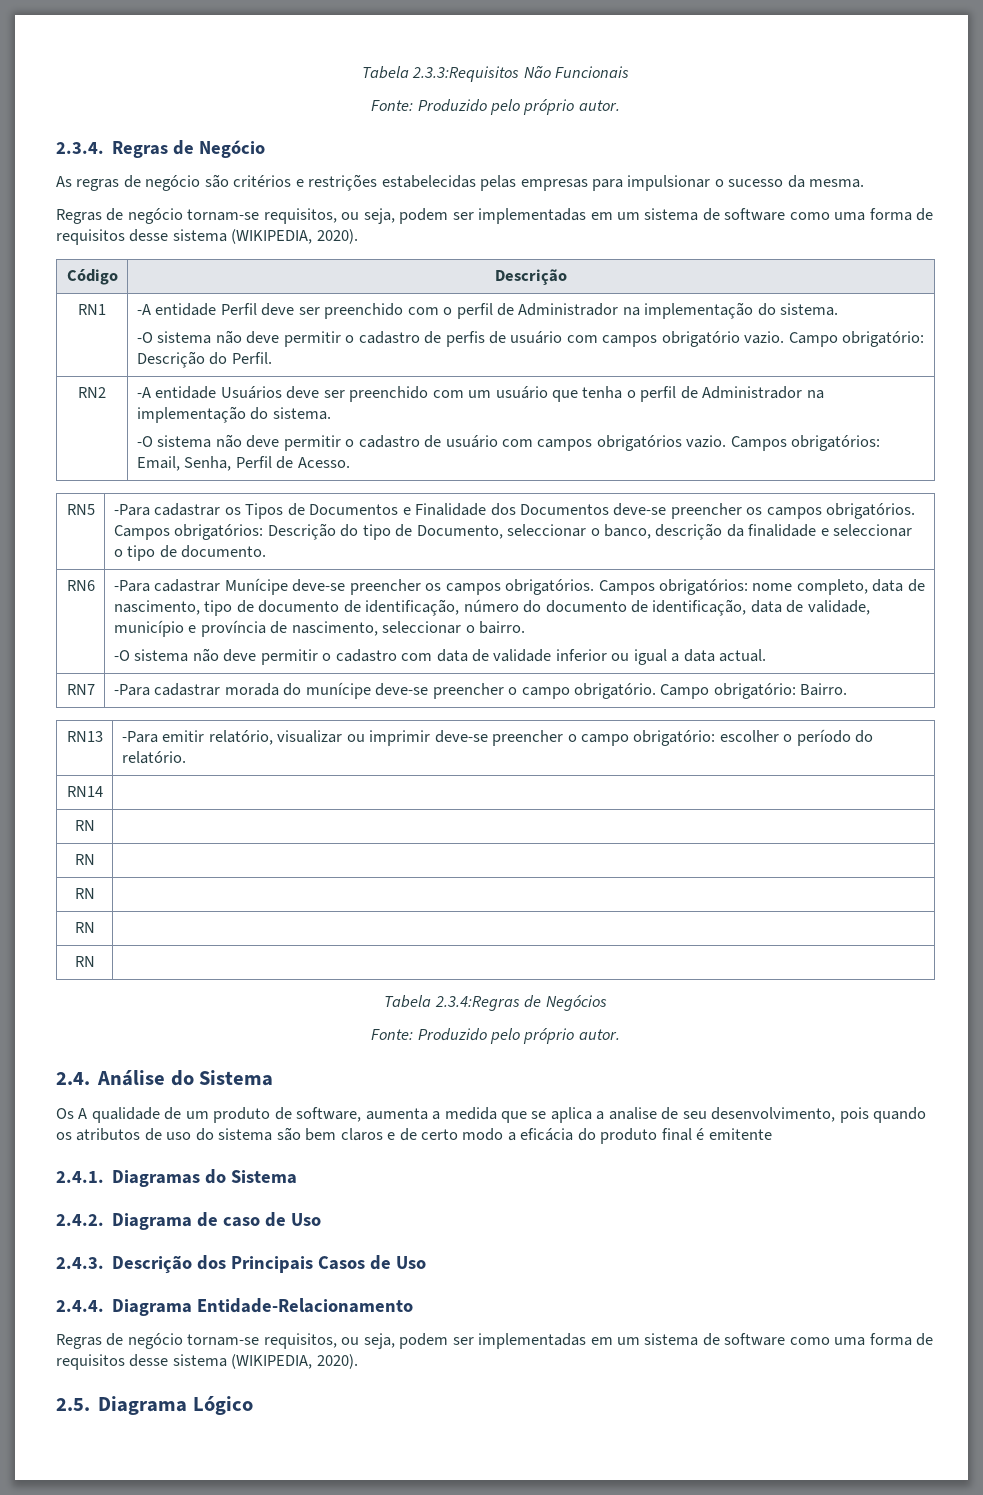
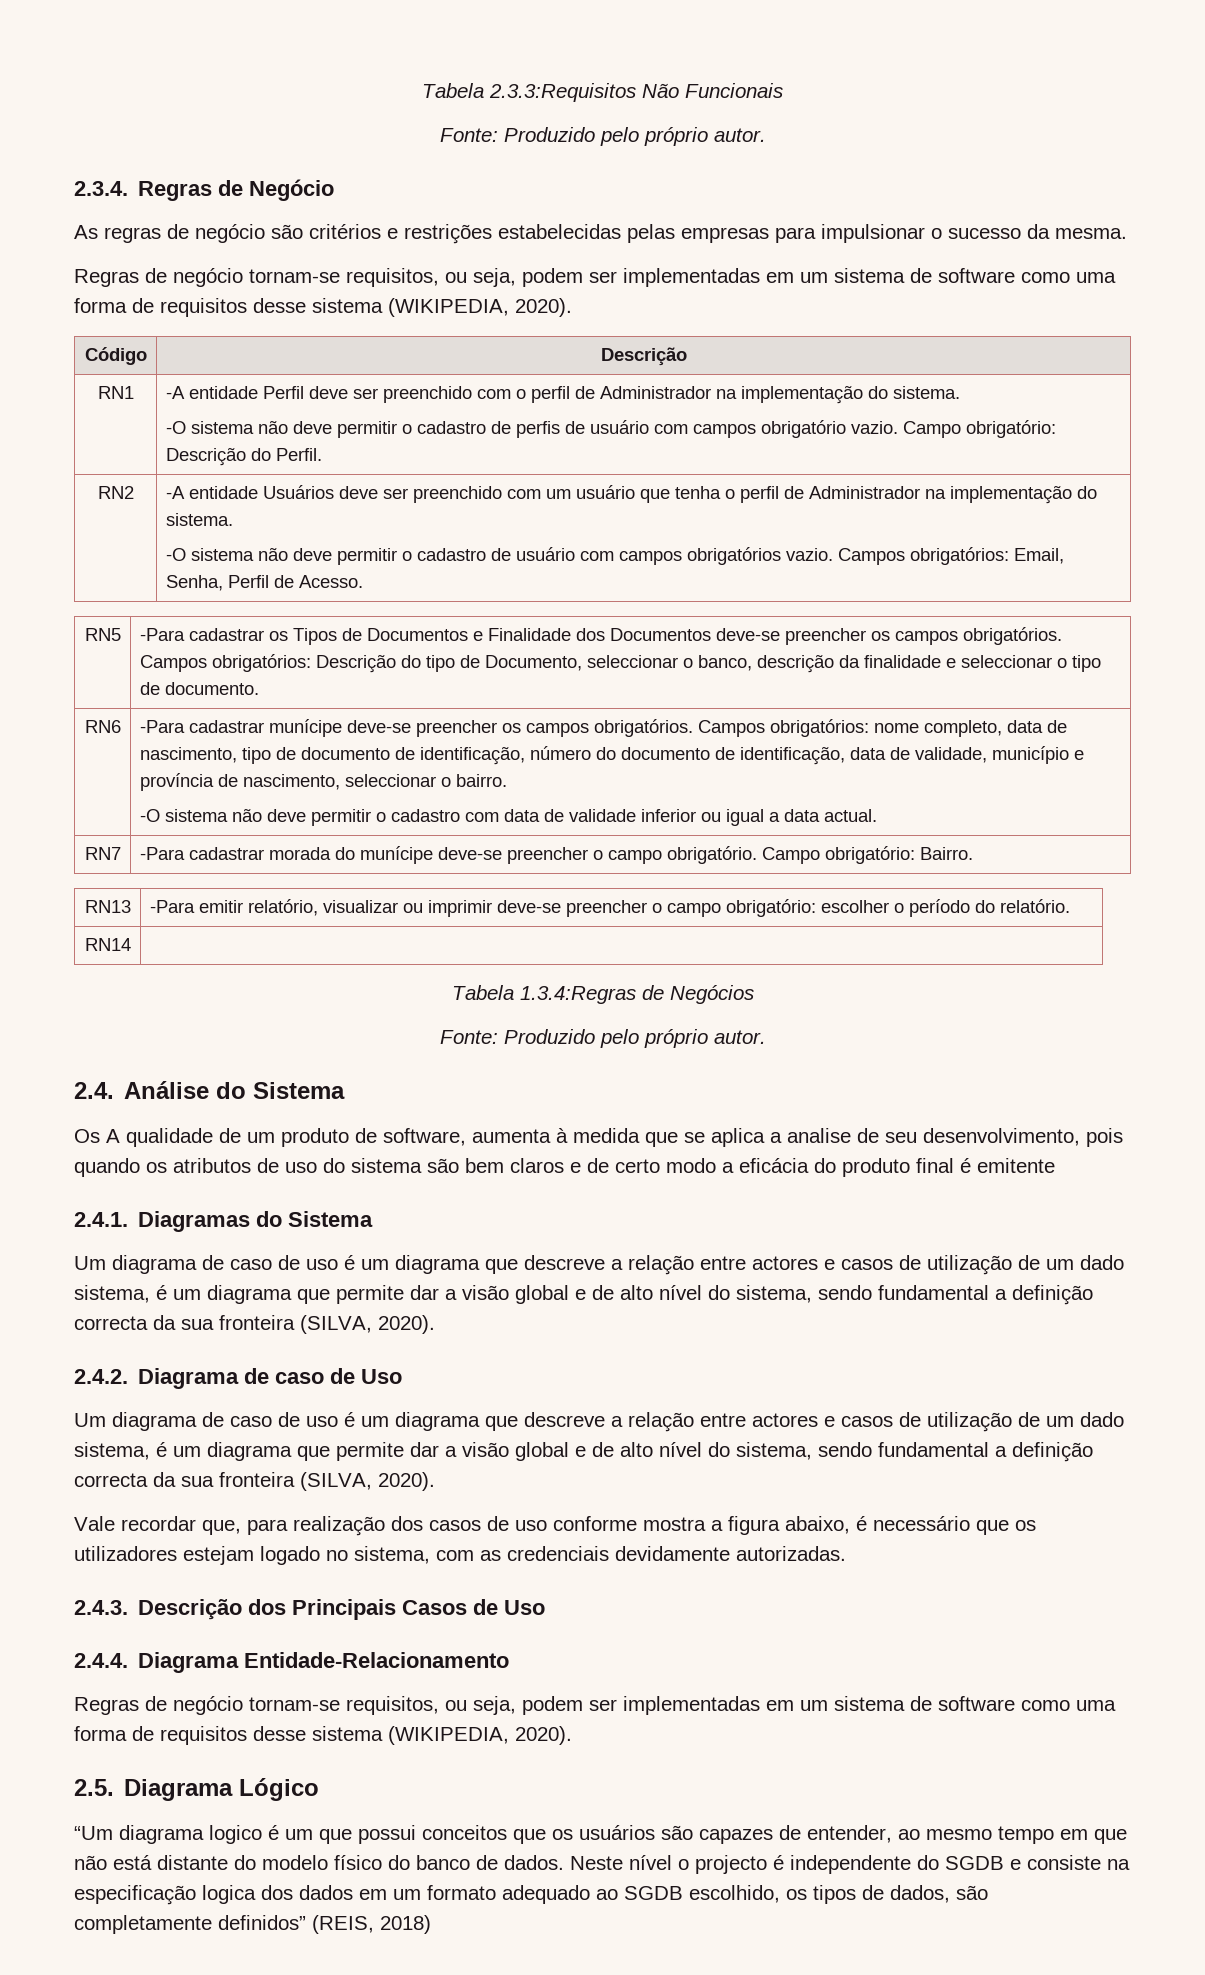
- -Para cadastrar Munícipe deve-se preencher os campos obrigatórios.
+ -Para cadastrar munícipe deve-se preencher os campos obrigatórios.
  RN14 |
- RN |
- RN |
- RN |
- RN |
- RN |
- Tabela 2.3.4:Regras de Negócios
+ Tabela 1.3.4:Regras de Negócios
- Os A qualidade de um produto de software, aumenta a medida que se aplica a analise de seu desenvolvimento, pois quando os atributos de uso do sistema são bem claros e de certo modo a eficácia do produto final é emitente
+ Os A qualidade de um produto de software, aumenta à medida que se aplica a analise de seu desenvolvimento, pois quando os atributos de uso do sistema são bem claros e de certo modo a eficácia do produto final é emitente
  2.4.1. Diagramas do Sistema
+ Um diagrama de caso de uso é um diagrama que descreve a relação entre actores e casos de utilização de um dado sistema, é um diagrama que permite dar a visão global e de alto nível do sistema, sendo fundamental a definição correcta da sua fronteira (SILVA, 2020).
  2.4.2. Diagrama de caso de Uso
+ Um diagrama de caso de uso é um diagrama que descreve a relação entre actores e casos de utilização de um dado sistema, é um diagrama que permite dar a visão global e de alto nível do sistema, sendo fundamental a definição correcta da sua fronteira (SILVA, 2020).
+ Vale recordar que, para realização dos casos de uso conforme mostra a figura abaixo, é necessário que os utilizadores estejam logado no sistema, com as credenciais devidamente autorizadas.
+ “Um diagrama logico é um que possui conceitos que os usuários são capazes de entender, ao mesmo tempo em que não está distante do modelo físico do banco de dados. Neste nível o projecto é independente do SGDB e consiste na especificação logica dos dados em um formato adequado ao SGDB escolhido, os tipos de dados, são completamente definidos” (REIS, 2018)

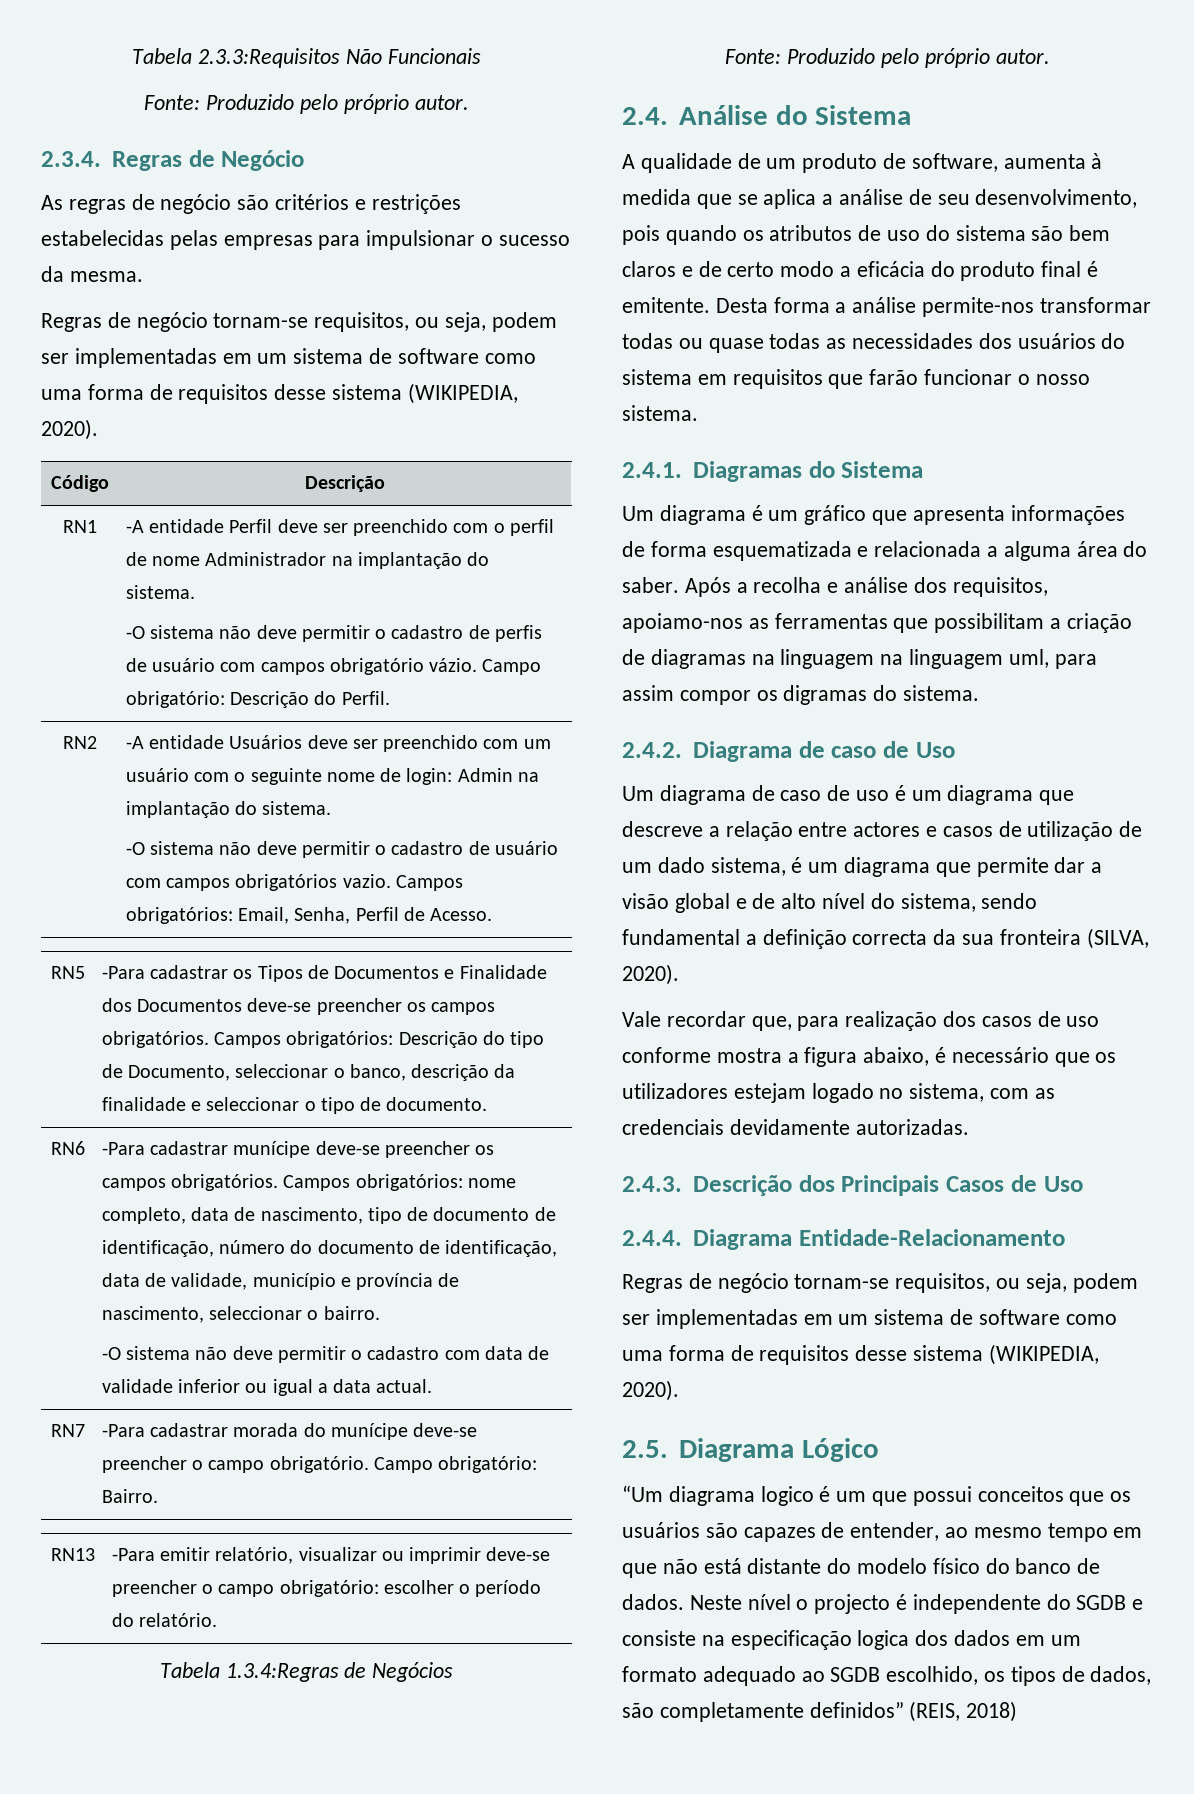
- RN1 | -A entidade Perfil deve ser preenchido com o perfil de Administrador na implementação do sistema.
- -O sistema não deve permitir o cadastro de perfis de usuário com campos obrigatório vazio. Campo obrigatório: Descrição do Perfil.
+ RN1 | -A entidade Perfil deve ser preenchido com o perfil de nome Administrador na implantação do sistema.
+ -O sistema não deve permitir o cadastro de perfis de usuário com campos obrigatório vázio. Campo obrigatório: Descrição do Perfil.
- -A entidade Usuários deve ser preenchido com um usuário que tenha o perfil de Administrador na implementação do sistema.
+ -A entidade Usuários deve ser preenchido com um usuário com o seguinte nome de login: Admin na implantação do sistema.
- RN14 |
- Os A qualidade de um produto de software, aumenta à medida que se aplica a analise de seu desenvolvimento, pois quando os atributos de uso do sistema são bem claros e de certo modo a eficácia do produto final é emitente
+ A qualidade de um produto de software, aumenta à medida que se aplica a análise de seu desenvolvimento, pois quando os atributos de uso do sistema são bem claros e de certo modo a eficácia do produto final é emitente. Desta forma a análise permite-nos transformar todas ou quase todas as necessidades dos usuários do sistema em requisitos que farão funcionar o nosso sistema.
  2.4.1. Diagramas do Sistema
- Um diagrama de caso de uso é um diagrama que descreve a relação entre actores e casos de utilização de um dado sistema, é um diagrama que permite dar a visão global e de alto nível do sistema, sendo fundamental a definição correcta da sua fronteira (SILVA, 2020).
+ Um diagrama é um gráfico que apresenta informações de forma esquematizada e relacionada a alguma área do saber. Após a recolha e análise dos requisitos, apoiamo-nos as ferramentas que possibilitam a criação de diagramas na linguagem na linguagem uml, para assim compor os digramas do sistema.

